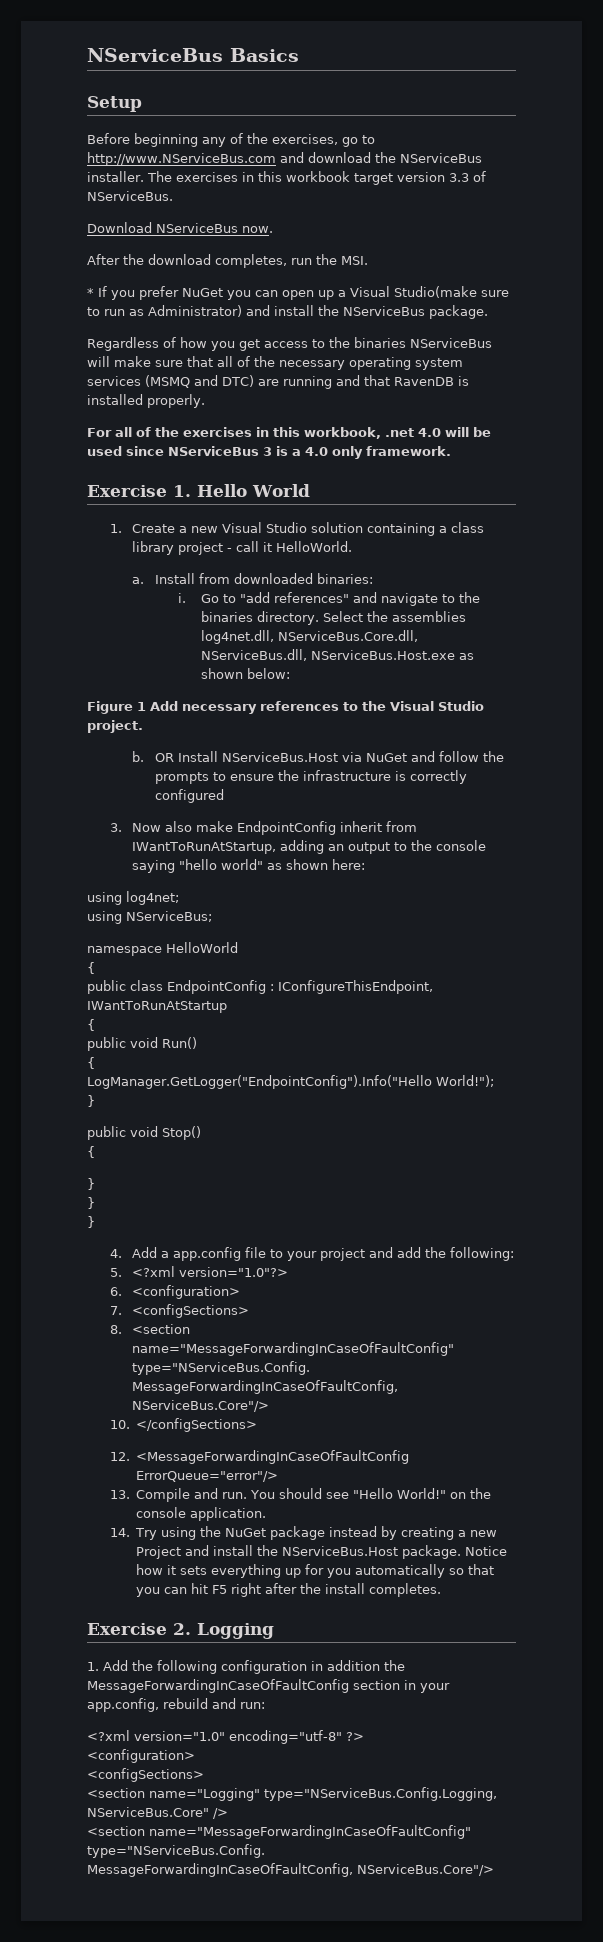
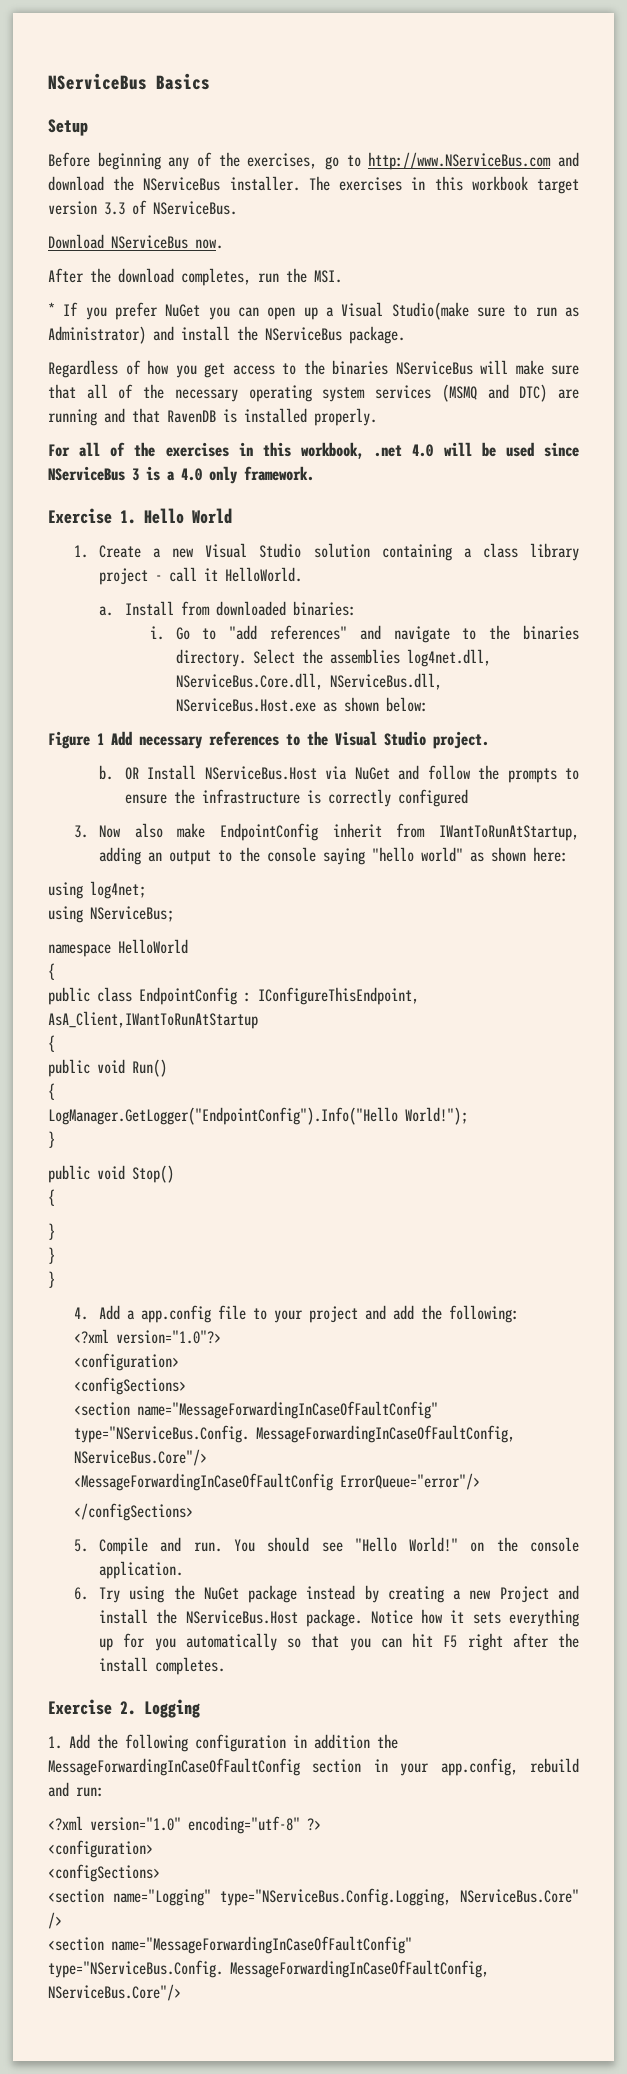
- public class EndpointConfig : IConfigureThisEndpoint, IWantToRunAtStartup
+ public class EndpointConfig : IConfigureThisEndpoint, AsA_Client,IWantToRunAtStartup
- 5. <?xml version="1.0"?>
- 6. <configuration>
- 7. <configSections>
- 8. <section name="MessageForwardingInCaseOfFaultConfig" type="NServiceBus.Config. MessageForwardingInCaseOfFaultConfig, NServiceBus.Core"/>
+ <?xml version="1.0"?>
+ <configuration>
+ <configSections>
+ <section name="MessageForwardingInCaseOfFaultConfig" type="NServiceBus.Config. MessageForwardingInCaseOfFaultConfig, NServiceBus.Core"/>
- 10. </configSections>
- 12. <MessageForwardingInCaseOfFaultConfig ErrorQueue="error"/>
+ <MessageForwardingInCaseOfFaultConfig ErrorQueue="error"/>
- 13. Compile and run.
+ </configSections>
+ 5. Compile and run.
- 14. Try using the NuGet package instead by creating a new Project and install the NServiceBus.Host package.
+ 6. Try using the NuGet package instead by creating a new Project and install the NServiceBus.Host package.

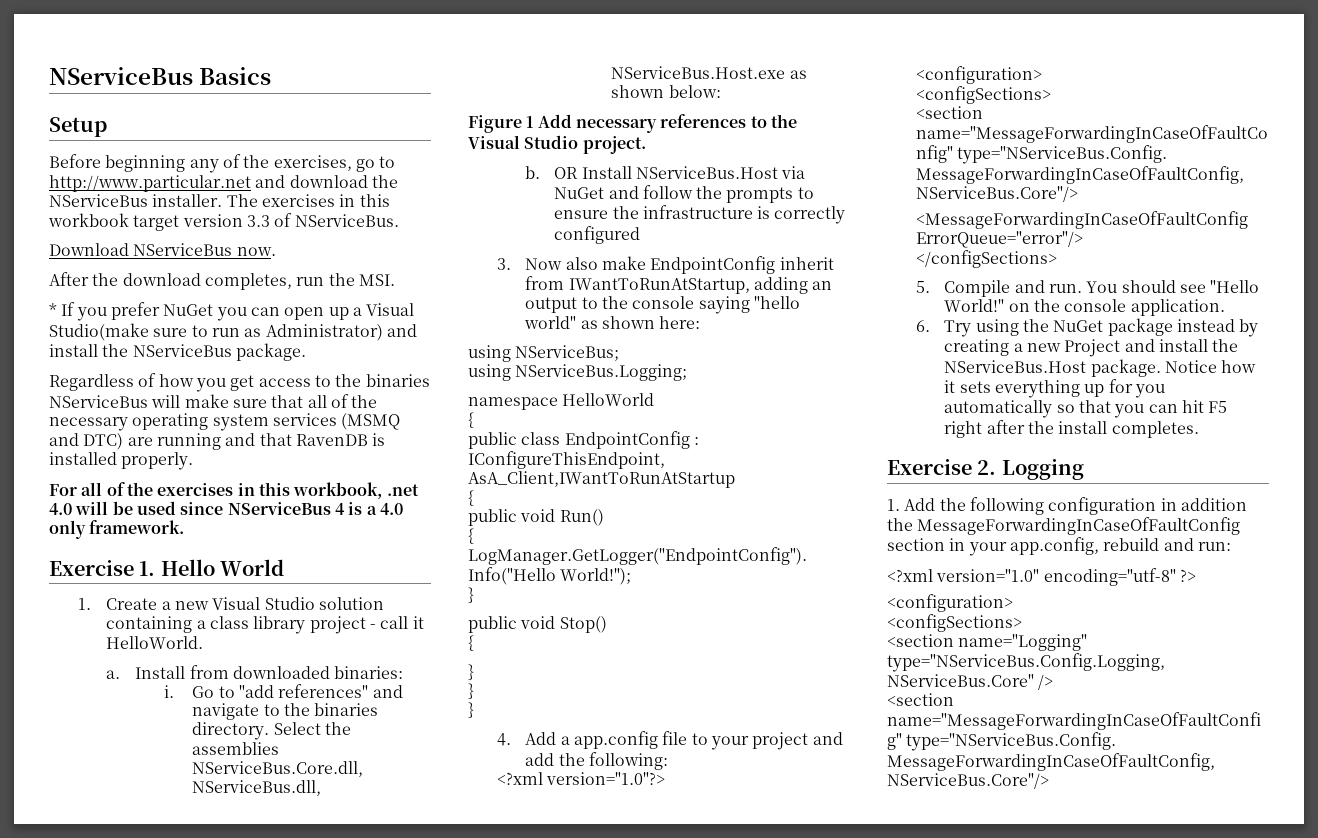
- Before beginning any of the exercises, go to http://www.NServiceBus.com and download the NServiceBus installer.
+ Before beginning any of the exercises, go to http://www.particular.net and download the NServiceBus installer.
- For all of the exercises in this workbook, .net 4.0 will be used since NServiceBus 3 is a 4.0 only framework.
+ For all of the exercises in this workbook, .net 4.0 will be used since NServiceBus 4 is a 4.0 only framework.
- Select the assemblies log4net.dll, NServiceBus.Core.dll, NServiceBus.dll, NServiceBus.Host.exe as shown below:
+ Select the assemblies NServiceBus.Core.dll, NServiceBus.dll, NServiceBus.Host.exe as shown below:
- using log4net;
  using NServiceBus;
+ using NServiceBus.Logging;

